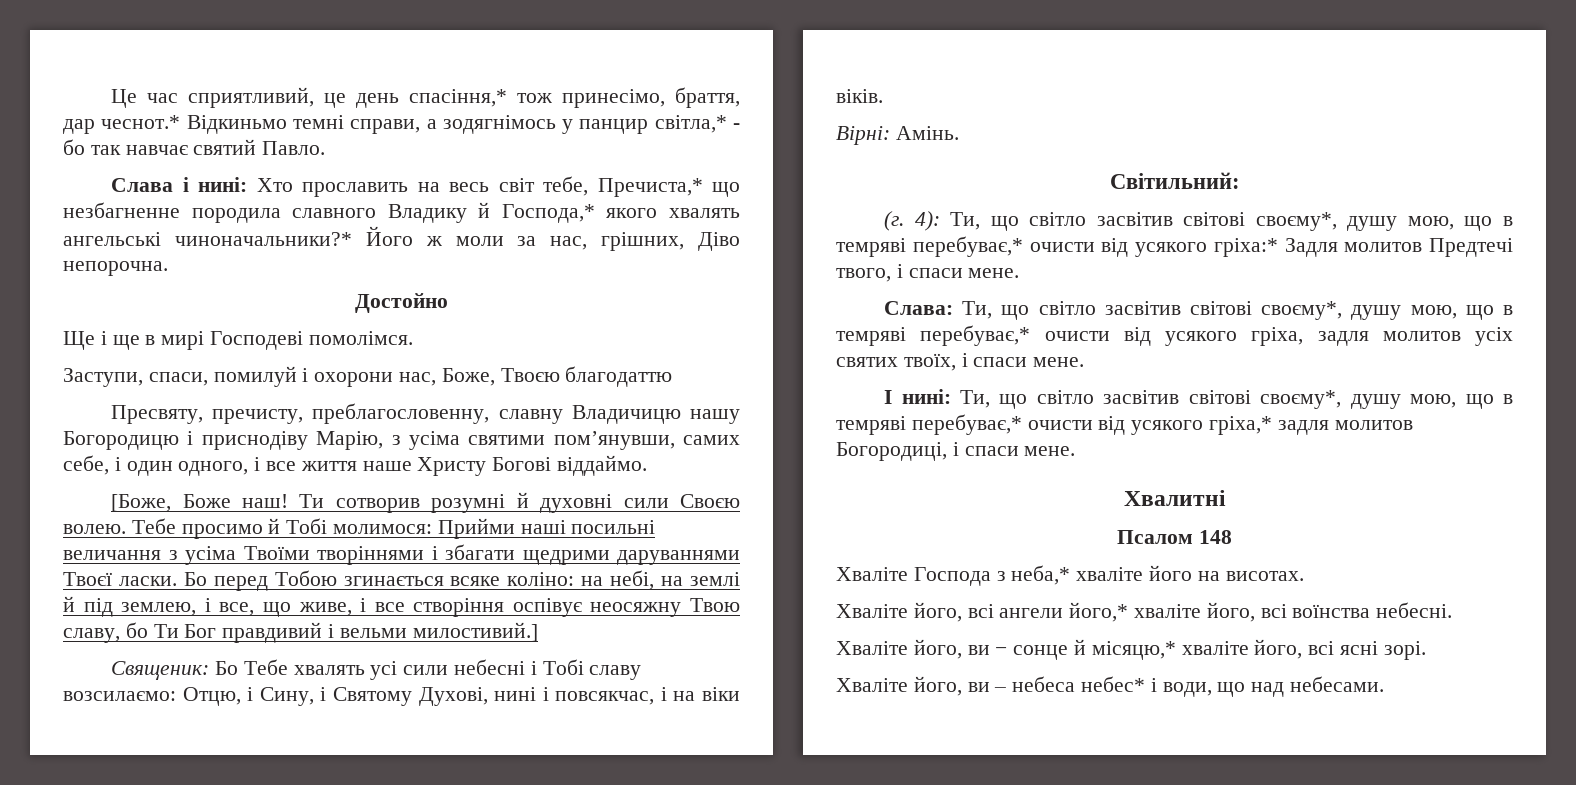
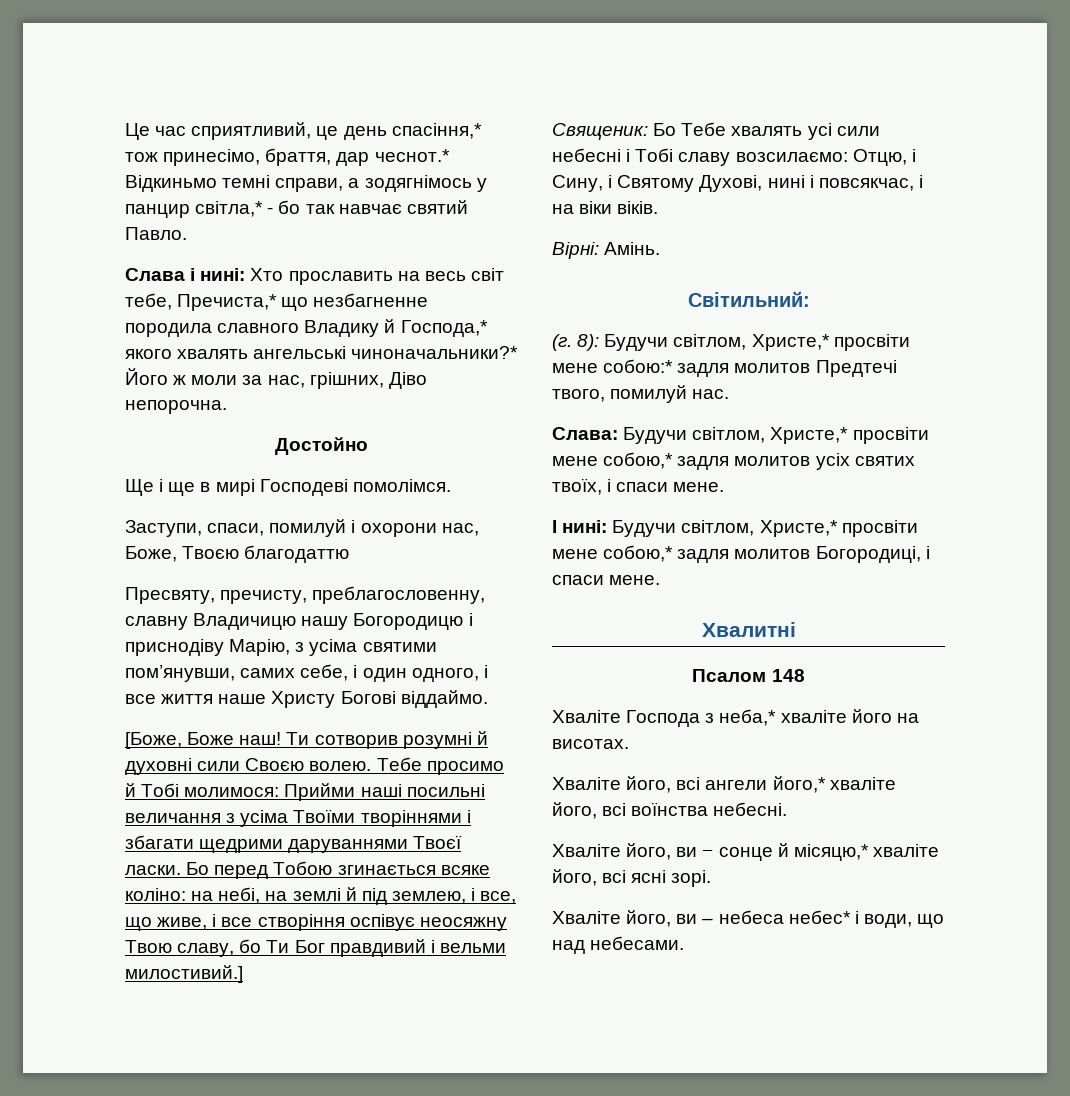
- (г. 4): Ти, що світло засвітив світові своєму*, душу мою, що в темряві перебуває,* очисти від усякого гріха:* Задля молитов Предтечі твого, і спаси мене.
- Слава: Ти, що світло засвітив світові своєму*, душу мою, що в темряві перебуває,* очисти від усякого гріха, задля молитов усіх святих твоїх, і спаси мене.
+ (г. 8): Будучи світлом, Христе,* просвіти мене собою:* задля молитов Предтечі твого, помилуй нас.
+ Слава: Будучи світлом, Христе,* просвіти мене собою,* задля молитов усіх святих твоїх, і спаси мене.
- І нині: Ти, що світло засвітив світові своєму*, душу мою, що в темряві перебуває,* очисти від усякого гріха,* задля молитов Богородиці, і спаси мене.
+ І нині: Будучи світлом, Христе,* просвіти мене собою,* задля молитов Богородиці, і спаси мене.

